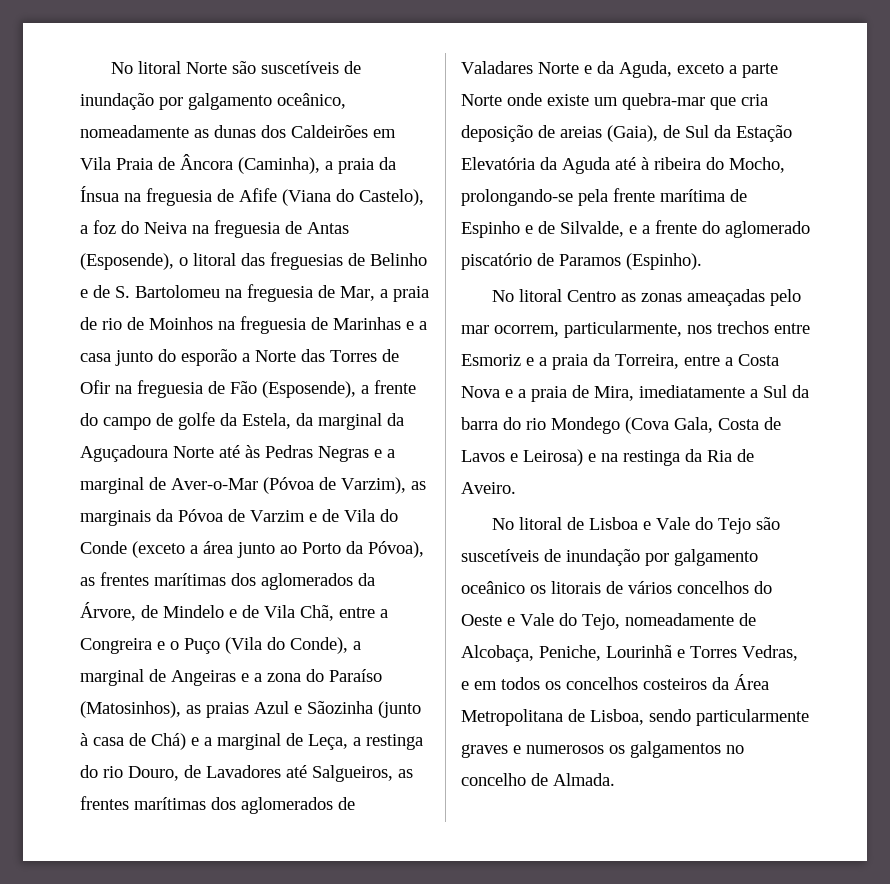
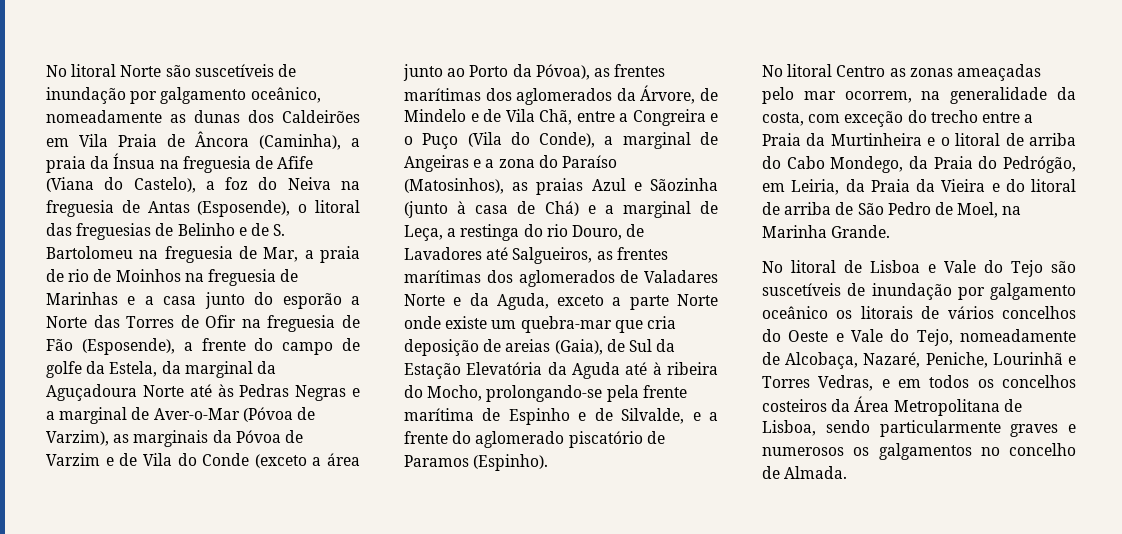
- No litoral Centro as zonas ameaçadas pelo mar ocorrem, particularmente, nos trechos entre Esmoriz e a praia da Torreira, entre a Costa Nova e a praia de Mira, imediatamente a Sul da barra do rio Mondego (Cova Gala, Costa de Lavos e Leirosa) e na restinga da Ria de Aveiro.
+ No litoral Centro as zonas ameaçadas pelo mar ocorrem, na generalidade da costa, com exceção do trecho entre a Praia da Murtinheira e o litoral de arriba do Cabo Mondego, da Praia do Pedrógão, em Leiria, da Praia da Vieira e do litoral de arriba de São Pedro de Moel, na Marinha Grande.
- No litoral de Lisboa e Vale do Tejo são suscetíveis de inundação por galgamento oceânico os litorais de vários concelhos do Oeste e Vale do Tejo, nomeadamente de Alcobaça, Peniche, Lourinhã e Torres Vedras, e em todos os concelhos costeiros da Área Metropolitana de Lisboa, sendo particularmente graves e numerosos os galgamentos no concelho de Almada.
+ No litoral de Lisboa e Vale do Tejo são suscetíveis de inundação por galgamento oceânico os litorais de vários concelhos do Oeste e Vale do Tejo, nomeadamente de Alcobaça, Nazaré, Peniche, Lourinhã e Torres Vedras, e em todos os concelhos costeiros da Área Metropolitana de Lisboa, sendo particularmente graves e numerosos os galgamentos no concelho de Almada.

